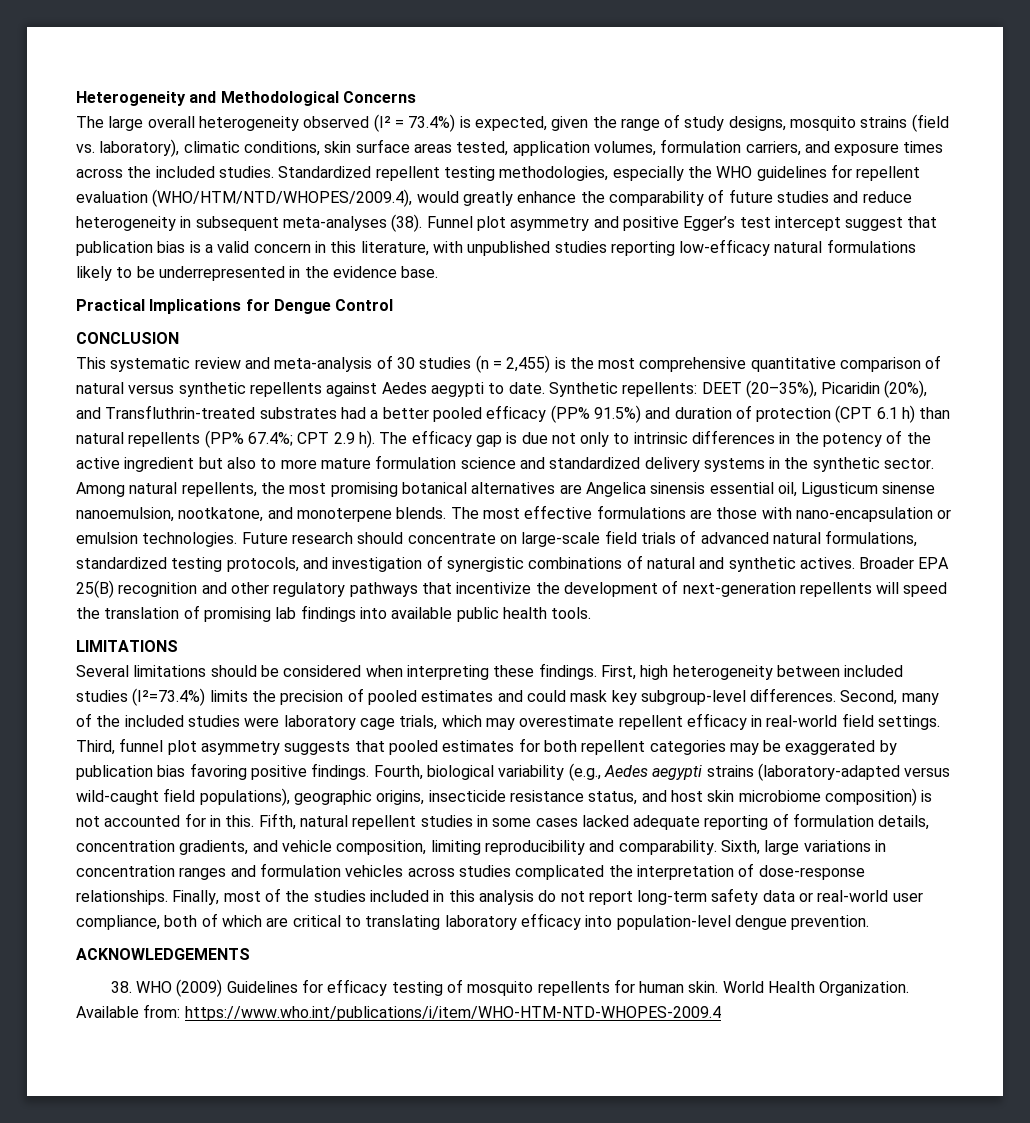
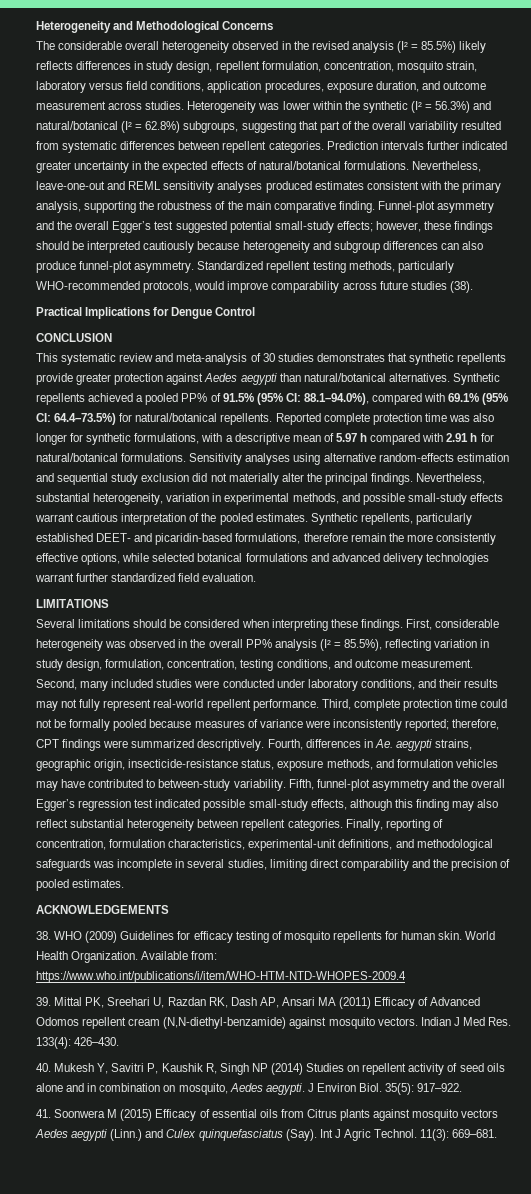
- The large overall heterogeneity observed (I² = 73.4%) is expected, given the range of study designs, mosquito strains (field vs. laboratory), climatic conditions, skin surface areas tested, application volumes, formulation carriers, and exposure times across the included studies. Standardized repellent testing methodologies, especially the WHO guidelines for repellent evaluation (WHO/HTM/NTD/WHOPES/2009.4), would greatly enhance the comparability of future studies and reduce heterogeneity in subsequent meta-analyses (38). Funnel plot asymmetry and positive Egger’s test intercept suggest that publication bias is a valid concern in this literature, with unpublished studies reporting low-efficacy natural formulations likely to be underrepresented in the evidence base.
+ The considerable overall heterogeneity observed in the revised analysis (I² = 85.5%) likely reflects differences in study design, repellent formulation, concentration, mosquito strain, laboratory versus field conditions, application procedures, exposure duration, and outcome measurement across studies. Heterogeneity was lower within the synthetic (I² = 56.3%) and natural/botanical (I² = 62.8%) subgroups, suggesting that part of the overall variability resulted from systematic differences between repellent categories. Prediction intervals further indicated greater uncertainty in the expected effects of natural/botanical formulations. Nevertheless, leave-one-out and REML sensitivity analyses produced estimates consistent with the primary analysis, supporting the robustness of the main comparative finding. Funnel-plot asymmetry and the overall Egger’s test suggested potential small-study effects; however, these findings should be interpreted cautiously because heterogeneity and subgroup differences can also produce funnel-plot asymmetry. Standardized repellent testing methods, particularly WHO-recommended protocols, would improve comparability across future studies (38).
- This systematic review and meta-analysis of 30 studies (n = 2,455) is the most comprehensive quantitative comparison of natural versus synthetic repellents against Aedes aegypti to date. Synthetic repellents: DEET (20–35%), Picaridin (20%), and Transfluthrin-treated substrates had a better pooled efficacy (PP% 91.5%) and duration of protection (CPT 6.1 h) than natural repellents (PP% 67.4%; CPT 2.9 h). The efficacy gap is due not only to intrinsic differences in the potency of the active ingredient but also to more mature formulation science and standardized delivery systems in the synthetic sector. Among natural repellents, the most promising botanical alternatives are Angelica sinensis essential oil, Ligusticum sinense nanoemulsion, nootkatone, and monoterpene blends. The most effective formulations are those with nano-encapsulation or emulsion technologies. Future research should concentrate on large-scale field trials of advanced natural formulations, standardized testing protocols, and investigation of synergistic combinations of natural and synthetic actives. Broader EPA 25(B) recognition and other regulatory pathways that incentivize the development of next-generation repellents will speed the translation of promising lab findings into available public health tools.
+ This systematic review and meta-analysis of 30 studies demonstrates that synthetic repellents provide greater protection against Aedes aegypti than natural/botanical alternatives. Synthetic repellents achieved a pooled PP% of 91.5% (95% CI: 88.1–94.0%), compared with 69.1% (95% CI: 64.4–73.5%) for natural/botanical repellents. Reported complete protection time was also longer for synthetic formulations, with a descriptive mean of 5.97 h compared with 2.91 h for natural/botanical formulations. Sensitivity analyses using alternative random-effects estimation and sequential study exclusion did not materially alter the principal findings. Nevertheless, substantial heterogeneity, variation in experimental methods, and possible small-study effects warrant cautious interpretation of the pooled estimates. Synthetic repellents, particularly established DEET- and picaridin-based formulations, therefore remain the more consistently effective options, while selected botanical formulations and advanced delivery technologies warrant further standardized field evaluation.
- First, high heterogeneity between included studies (I²=73.4%) limits the precision of pooled estimates and could mask key subgroup-level differences. Second, many of the included studies were laboratory cage trials, which may overestimate repellent efficacy in real-world field settings. Third, funnel plot asymmetry suggests that pooled estimates for both repellent categories may be exaggerated by publication bias favoring positive findings. Fourth, biological variability (e.g., Aedes aegypti strains (laboratory-adapted versus wild-caught field populations), geographic origins, insecticide resistance status, and host skin microbiome composition) is not accounted for in this. Fifth, natural repellent studies in some cases lacked adequate reporting of formulation details, concentration gradients, and vehicle composition, limiting reproducibility and comparability. Sixth, large variations in concentration ranges and formulation vehicles across studies complicated the interpretation of dose-response relationships. Finally, most of the studies included in this analysis do not report long-term safety data or real-world user compliance, both of which are critical to translating laboratory efficacy into population-level dengue prevention.
+ First, considerable heterogeneity was observed in the overall PP% analysis (I² = 85.5%), reflecting variation in study design, formulation, concentration, testing conditions, and outcome measurement. Second, many included studies were conducted under laboratory conditions, and their results may not fully represent real-world repellent performance. Third, complete protection time could not be formally pooled because measures of variance were inconsistently reported; therefore, CPT findings were summarized descriptively. Fourth, differences in Ae. aegypti strains, geographic origin, insecticide-resistance status, exposure methods, and formulation vehicles may have contributed to between-study variability. Fifth, funnel-plot asymmetry and the overall Egger’s regression test indicated possible small-study effects, although this finding may also reflect substantial heterogeneity between repellent categories. Finally, reporting of concentration, formulation characteristics, experimental-unit definitions, and methodological safeguards was incomplete in several studies, limiting direct comparability and the precision of pooled estimates.
+ 39. Mittal PK, Sreehari U, Razdan RK, Dash AP, Ansari MA (2011) Efficacy of Advanced Odomos repellent cream (N,N-diethyl-benzamide) against mosquito vectors. Indian J Med Res. 133(4): 426–430.
+ 40. Mukesh Y, Savitri P, Kaushik R, Singh NP (2014) Studies on repellent activity of seed oils alone and in combination on mosquito, Aedes aegypti. J Environ Biol. 35(5): 917–922.
+ 41. Soonwera M (2015) Efficacy of essential oils from Citrus plants against mosquito vectors Aedes aegypti (Linn.) and Culex quinquefasciatus (Say). Int J Agric Technol. 11(3): 669–681.

